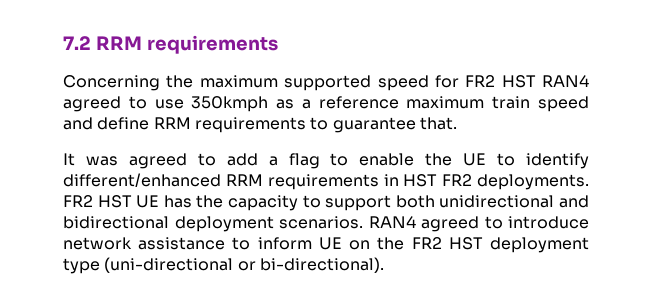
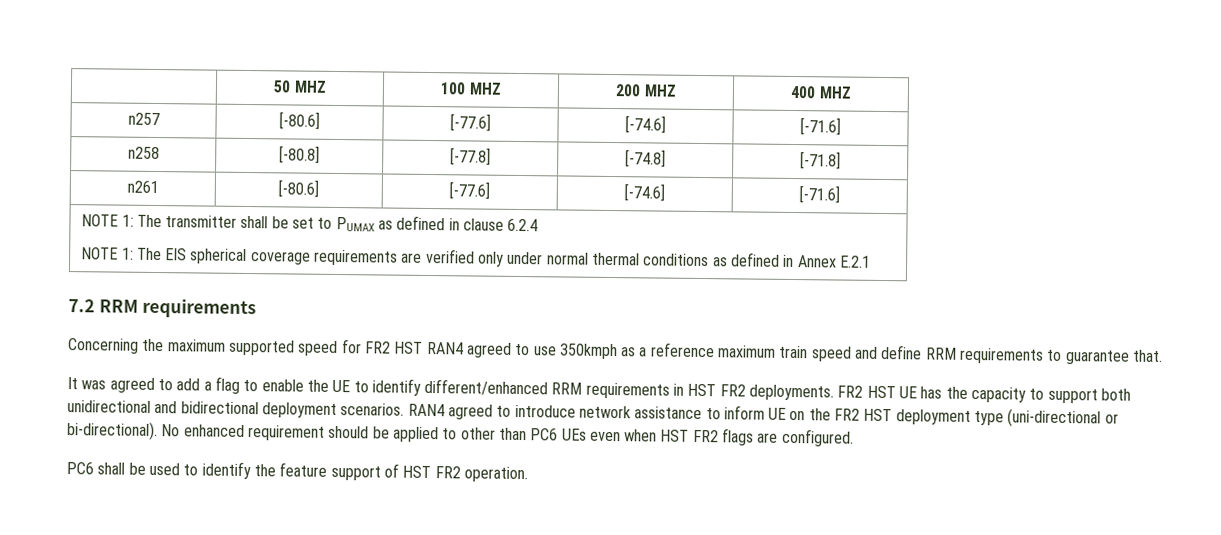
+ | 50 MHZ | 100 MHZ | 200 MHZ | 400 MHZ
+ n257 | [-80.6] | [-77.6] | [-74.6] | [-71.6]
+ n258 | [-80.8] | [-77.8] | [-74.8] | [-71.8]
+ n261 | [-80.6] | [-77.6] | [-74.6] | [-71.6]
+ NOTE 1: The transmitter shall be set to PUMAX as defined in clause 6.2.4
+ NOTE 1: The EIS spherical coverage requirements are verified only under normal thermal conditions as defined in Annex E.2.1
+ No enhanced requirement should be applied to other than PC6 UEs even when HST FR2 flags are configured.
+ PC6 shall be used to identify the feature support of HST FR2 operation.

